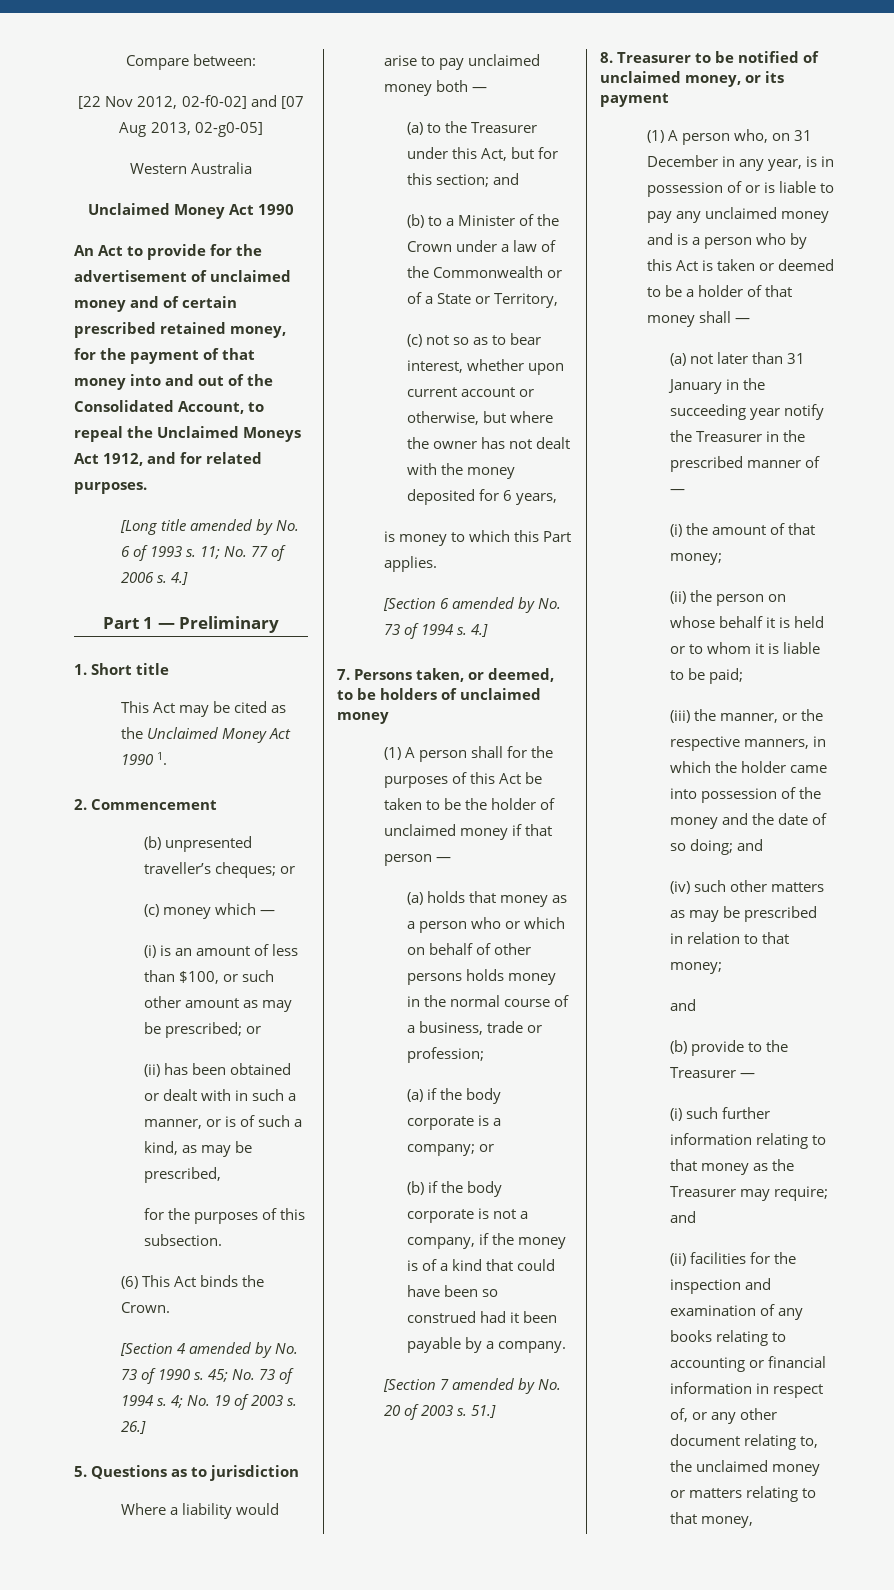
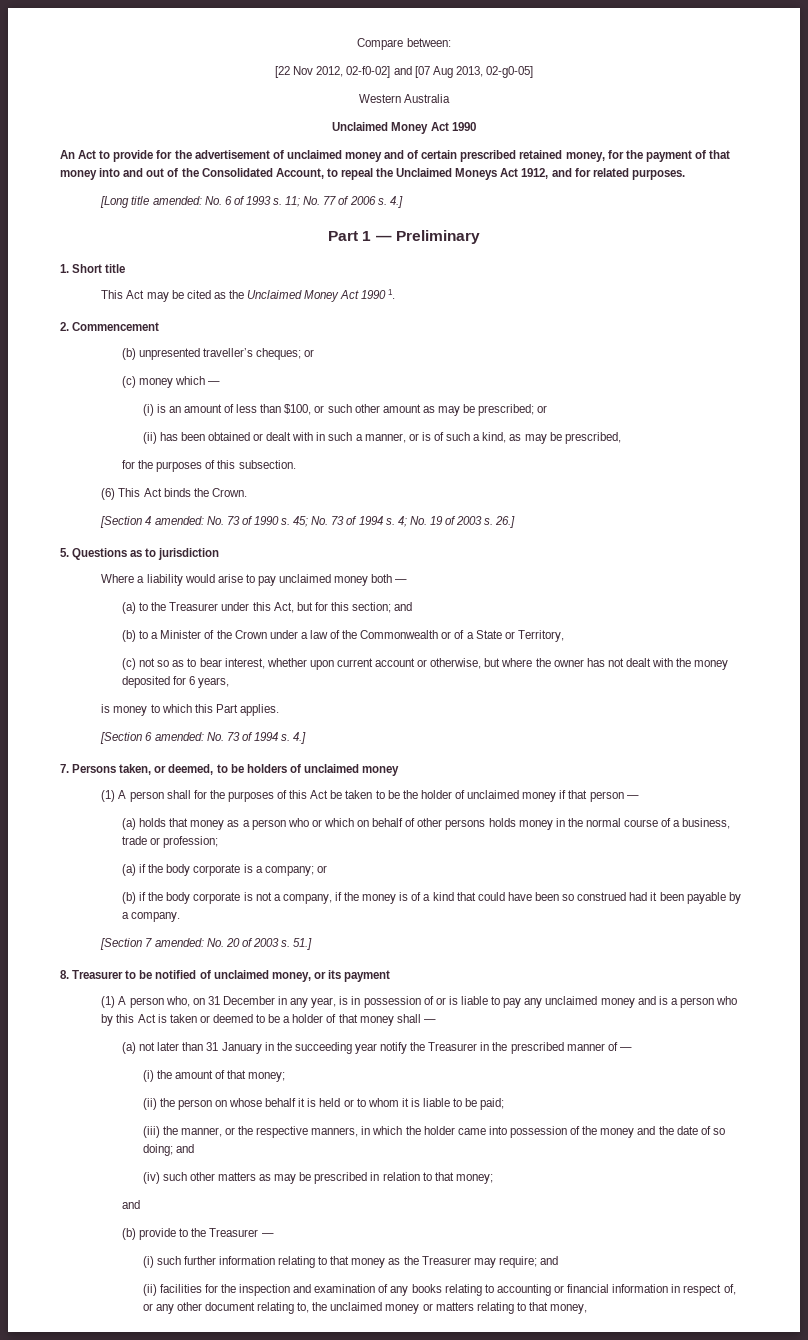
- [Long title amended by No. 6 of 1993 s.
+ [Long title amended: No. 6 of 1993 s.
- [Section 4 amended by No. 73 of 1990 s.
+ [Section 4 amended: No. 73 of 1990 s.
- [Section 6 amended by No. 73 of 1994 s.
+ [Section 6 amended: No. 73 of 1994 s.
- [Section 7 amended by No. 20 of 2003 s.
+ [Section 7 amended: No. 20 of 2003 s.

